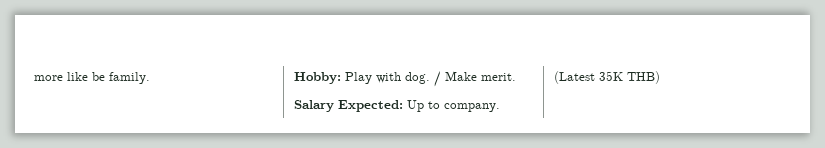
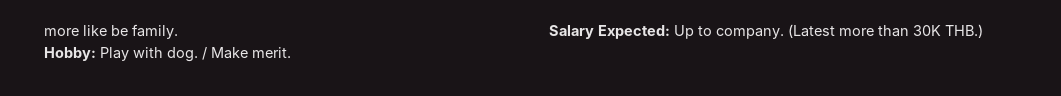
- (Latest 35K THB)
+ (Latest more than 30K THB.)

